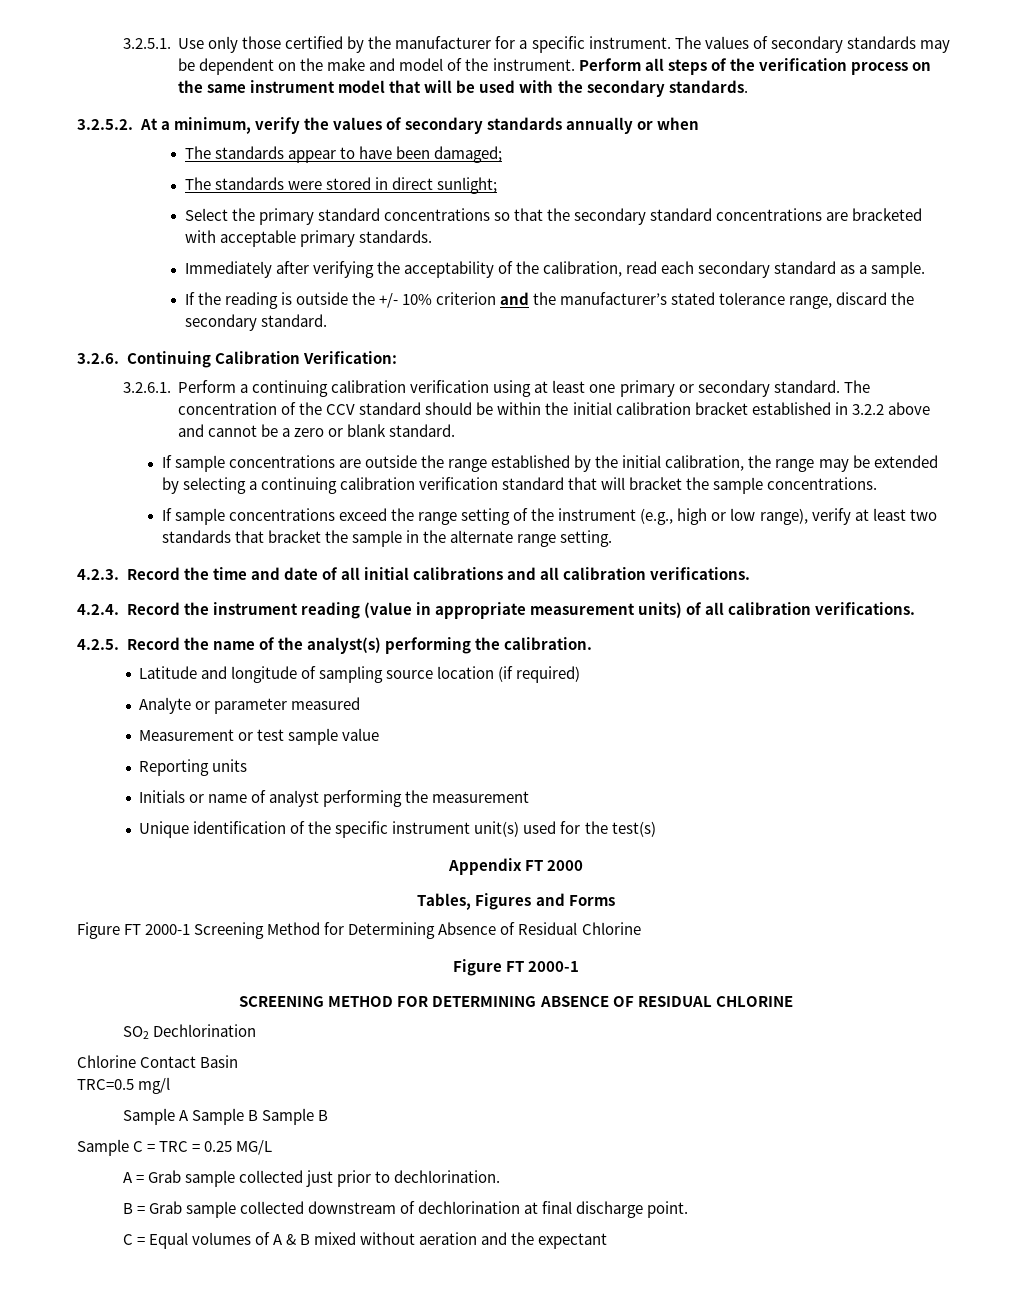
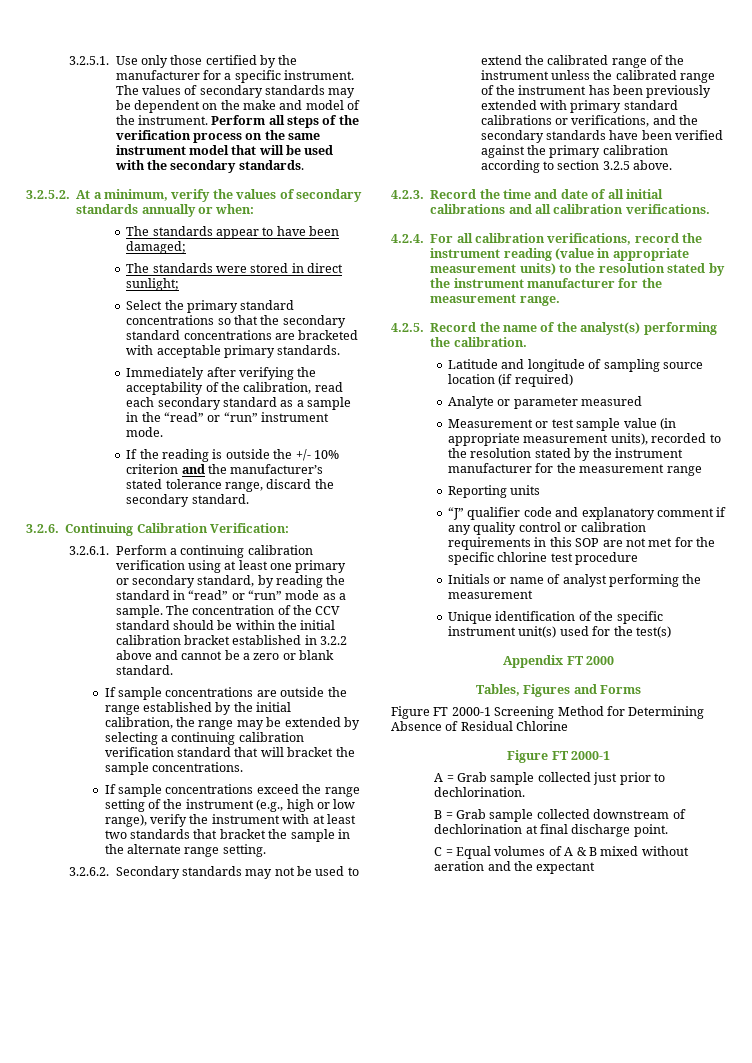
- 3.2.5.2. At a minimum, verify the values of secondary standards annually or when
+ 3.2.5.2. At a minimum, verify the values of secondary standards annually or when:
- Immediately after verifying the acceptability of the calibration, read each secondary standard as a sample.
+ Immediately after verifying the acceptability of the calibration, read each secondary standard as a sample in the “read” or “run” instrument mode.
- 3.2.6.1. Perform a continuing calibration verification using at least one primary or secondary standard.
+ 3.2.6.1. Perform a continuing calibration verification using at least one primary or secondary standard, by reading the standard in “read” or “run” mode as a sample.
- If sample concentrations exceed the range setting of the instrument (e.g., high or low range), verify at least two standards that bracket the sample in the alternate range setting.
+ If sample concentrations exceed the range setting of the instrument (e.g., high or low range), verify the instrument with at least two standards that bracket the sample in the alternate range setting.
+ 3.2.6.2. Secondary standards may not be used to extend the calibrated range of the instrument unless the calibrated range of the instrument has been previously extended with primary standard calibrations or verifications, and the secondary standards have been verified against the primary calibration according to section 3.2.5 above.
- 4.2.4. Record the instrument reading (value in appropriate measurement units) of all calibration verifications.
+ 4.2.4. For all calibration verifications, record the instrument reading (value in appropriate measurement units) to the resolution stated by the instrument manufacturer for the measurement range.
- Measurement or test sample value
+ Measurement or test sample value (in appropriate measurement units), recorded to the resolution stated by the instrument manufacturer for the measurement range
  Reporting units
+ “J” qualifier code and explanatory comment if any quality control or calibration requirements in this SOP are not met for the specific chlorine test procedure
- SCREENING METHOD FOR DETERMINING ABSENCE OF RESIDUAL CHLORINE
- SO2 Dechlorination
- Chlorine Contact Basin
- TRC=0.5 mg/l
- Sample A Sample B Sample B
- Sample C = TRC = 0.25 MG/L

